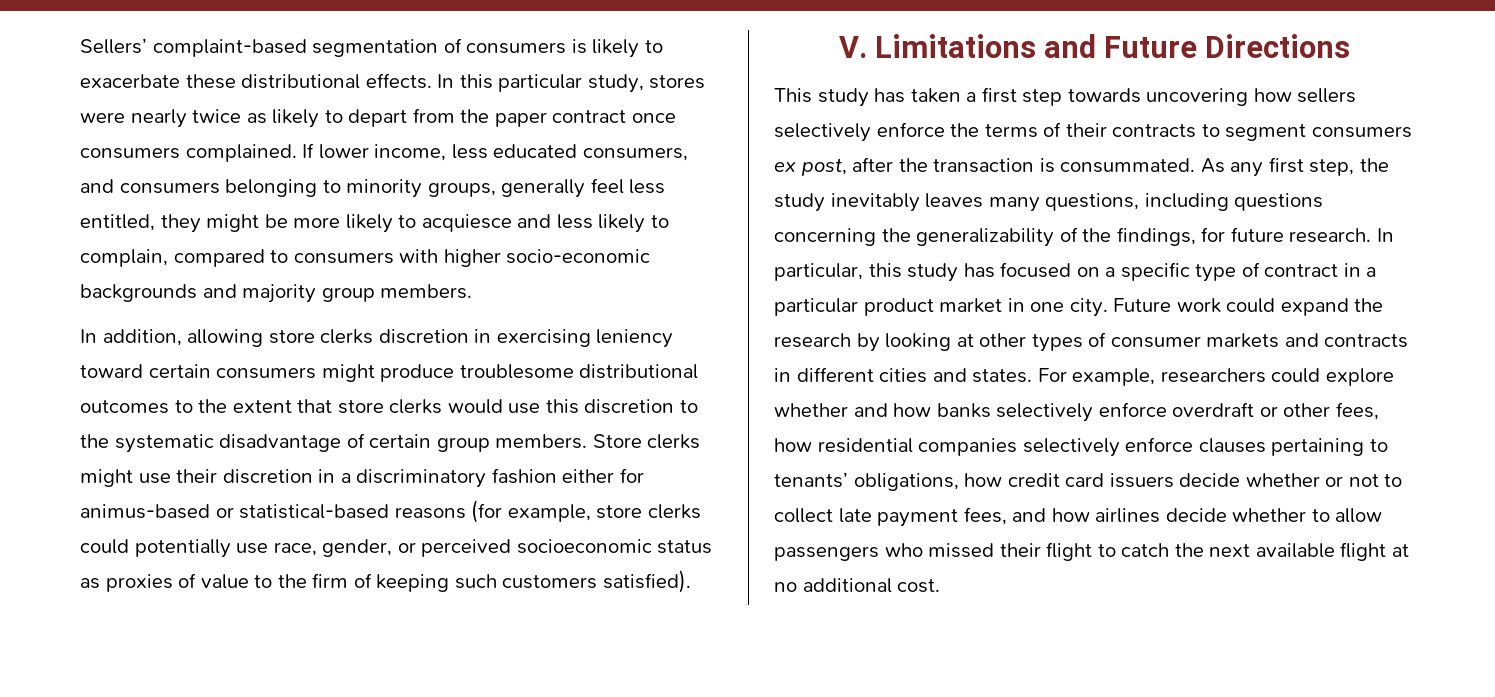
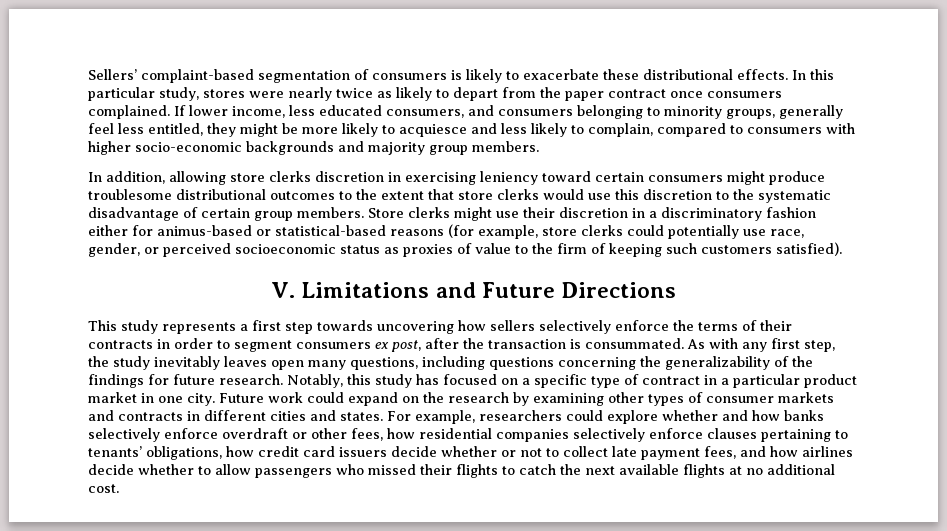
- This study has taken a first step towards uncovering how sellers selectively enforce the terms of their contracts to segment consumers ex post, after the transaction is consummated.
+ This study represents a first step towards uncovering how sellers selectively enforce the terms of their contracts in order to segment consumers ex post, after the transaction is consummated.
- As any first step, the study inevitably leaves many questions, including questions concerning the generalizability of the findings, for future research.
+ As with any first step, the study inevitably leaves open many questions, including questions concerning the generalizability of the findings for future research.
- In particular, this study has focused on a specific type of contract in a particular product market in one city.
+ Notably, this study has focused on a specific type of contract in a particular product market in one city.
- Future work could expand the research by looking at other types of consumer markets and contracts in different cities and states.
+ Future work could expand on the research by examining other types of consumer markets and contracts in different cities and states.
- For example, researchers could explore whether and how banks selectively enforce overdraft or other fees, how residential companies selectively enforce clauses pertaining to tenants’ obligations, how credit card issuers decide whether or not to collect late payment fees, and how airlines decide whether to allow passengers who missed their flight to catch the next available flight at no additional cost.
+ For example, researchers could explore whether and how banks selectively enforce overdraft or other fees, how residential companies selectively enforce clauses pertaining to tenants’ obligations, how credit card issuers decide whether or not to collect late payment fees, and how airlines decide whether to allow passengers who missed their flights to catch the next available flights at no additional cost.

